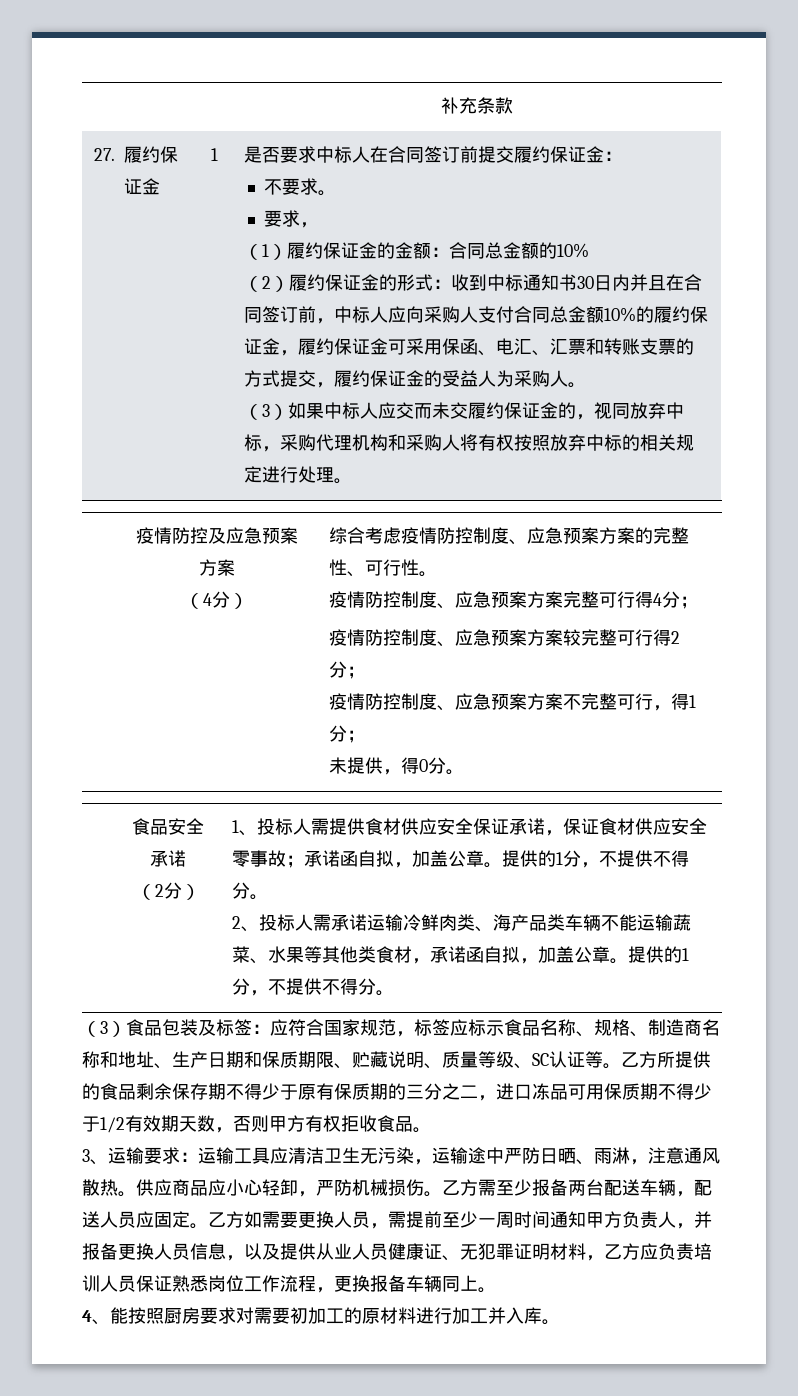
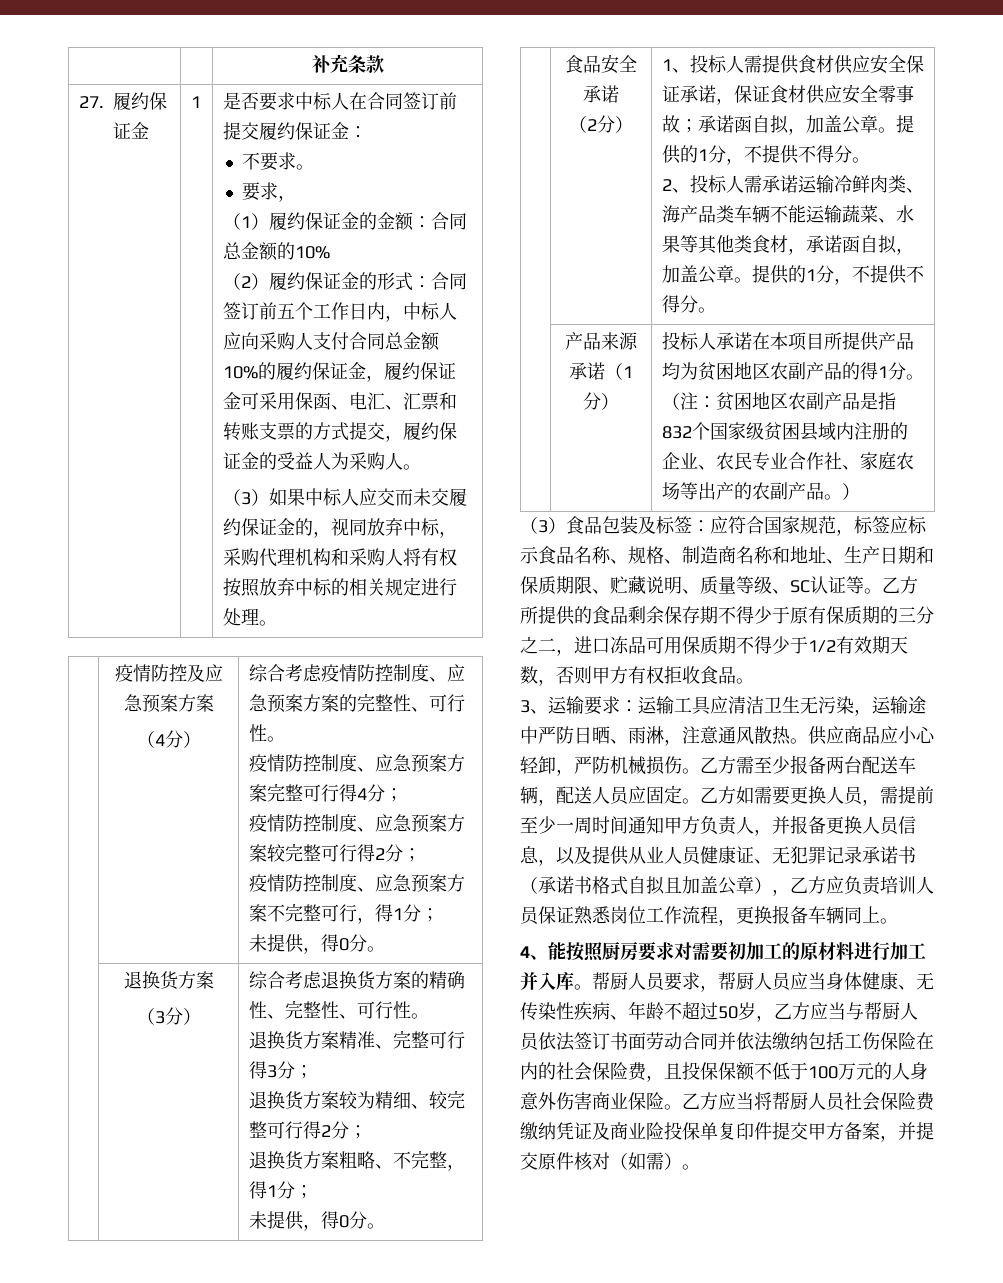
- （2）履约保证金的形式：收到中标通知书30日内并且在合同签订前，中标人应向采购人支付合同总金额10%的履约保证金，履约保证金可采用保函、电汇、汇票和转账支票的方式提交，履约保证金的受益人为采购人。
+ （2）履约保证金的形式：合同签订前五个工作日内，中标人应向采购人支付合同总金额10%的履约保证金，履约保证金可采用保函、电汇、汇票和转账支票的方式提交，履约保证金的受益人为采购人。
  疫情防控制度、应急预案方案不完整可行，得1分；
+ 未提供，得0分。
+ | 退换货方案
+ （3分） | 综合考虑退换货方案的精确性、完整性、可行性。
+ 退换货方案精准、完整可行得3分；
+ 退换货方案较为精细、较完整可行得2分；
+ 退换货方案粗略、不完整，得1分；
+ 产品来源承诺（1分） | 投标人承诺在本项目所提供产品均为贫困地区农副产品的得1分。（注：贫困地区农副产品是指832个国家级贫困县域内注册的企业、农民专业合作社、家庭农场等出产的农副产品。）
- 乙方如需要更换人员，需提前至少一周时间通知甲方负责人，并报备更换人员信息，以及提供从业人员健康证、无犯罪证明材料，乙方应负责培训人员保证熟悉岗位工作流程，更换报备车辆同上。
+ 乙方如需要更换人员，需提前至少一周时间通知甲方负责人，并报备更换人员信息，以及提供从业人员健康证、无犯罪记录承诺书（承诺书格式自拟且加盖公章），乙方应负责培训人员保证熟悉岗位工作流程，更换报备车辆同上。
+ 帮厨人员要求，帮厨人员应当身体健康、无传染性疾病、年龄不超过50岁，乙方应当与帮厨人员依法签订书面劳动合同并依法缴纳包括工伤保险在内的社会保险费，且投保保额不低于100万元的人身意外伤害商业保险。乙方应当将帮厨人员社会保险费缴纳凭证及商业险投保单复印件提交甲方备案，并提交原件核对（如需）。

